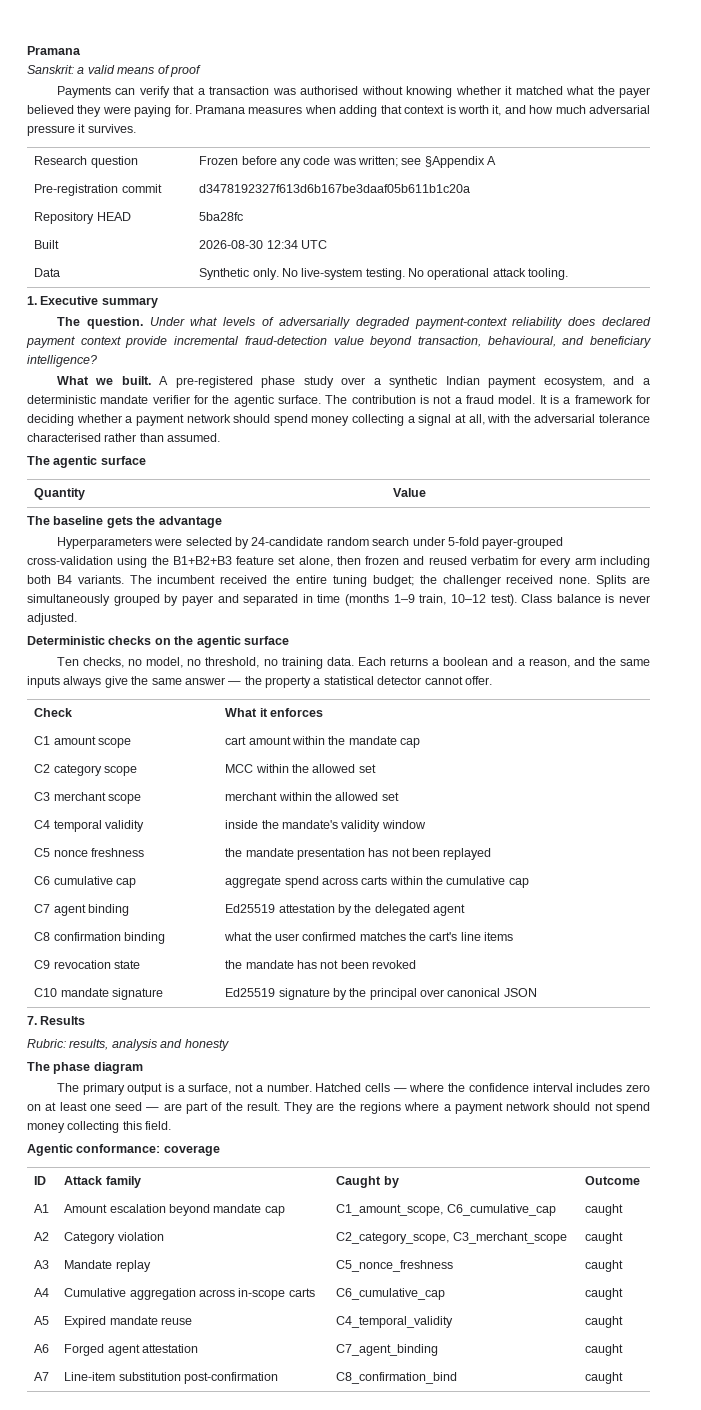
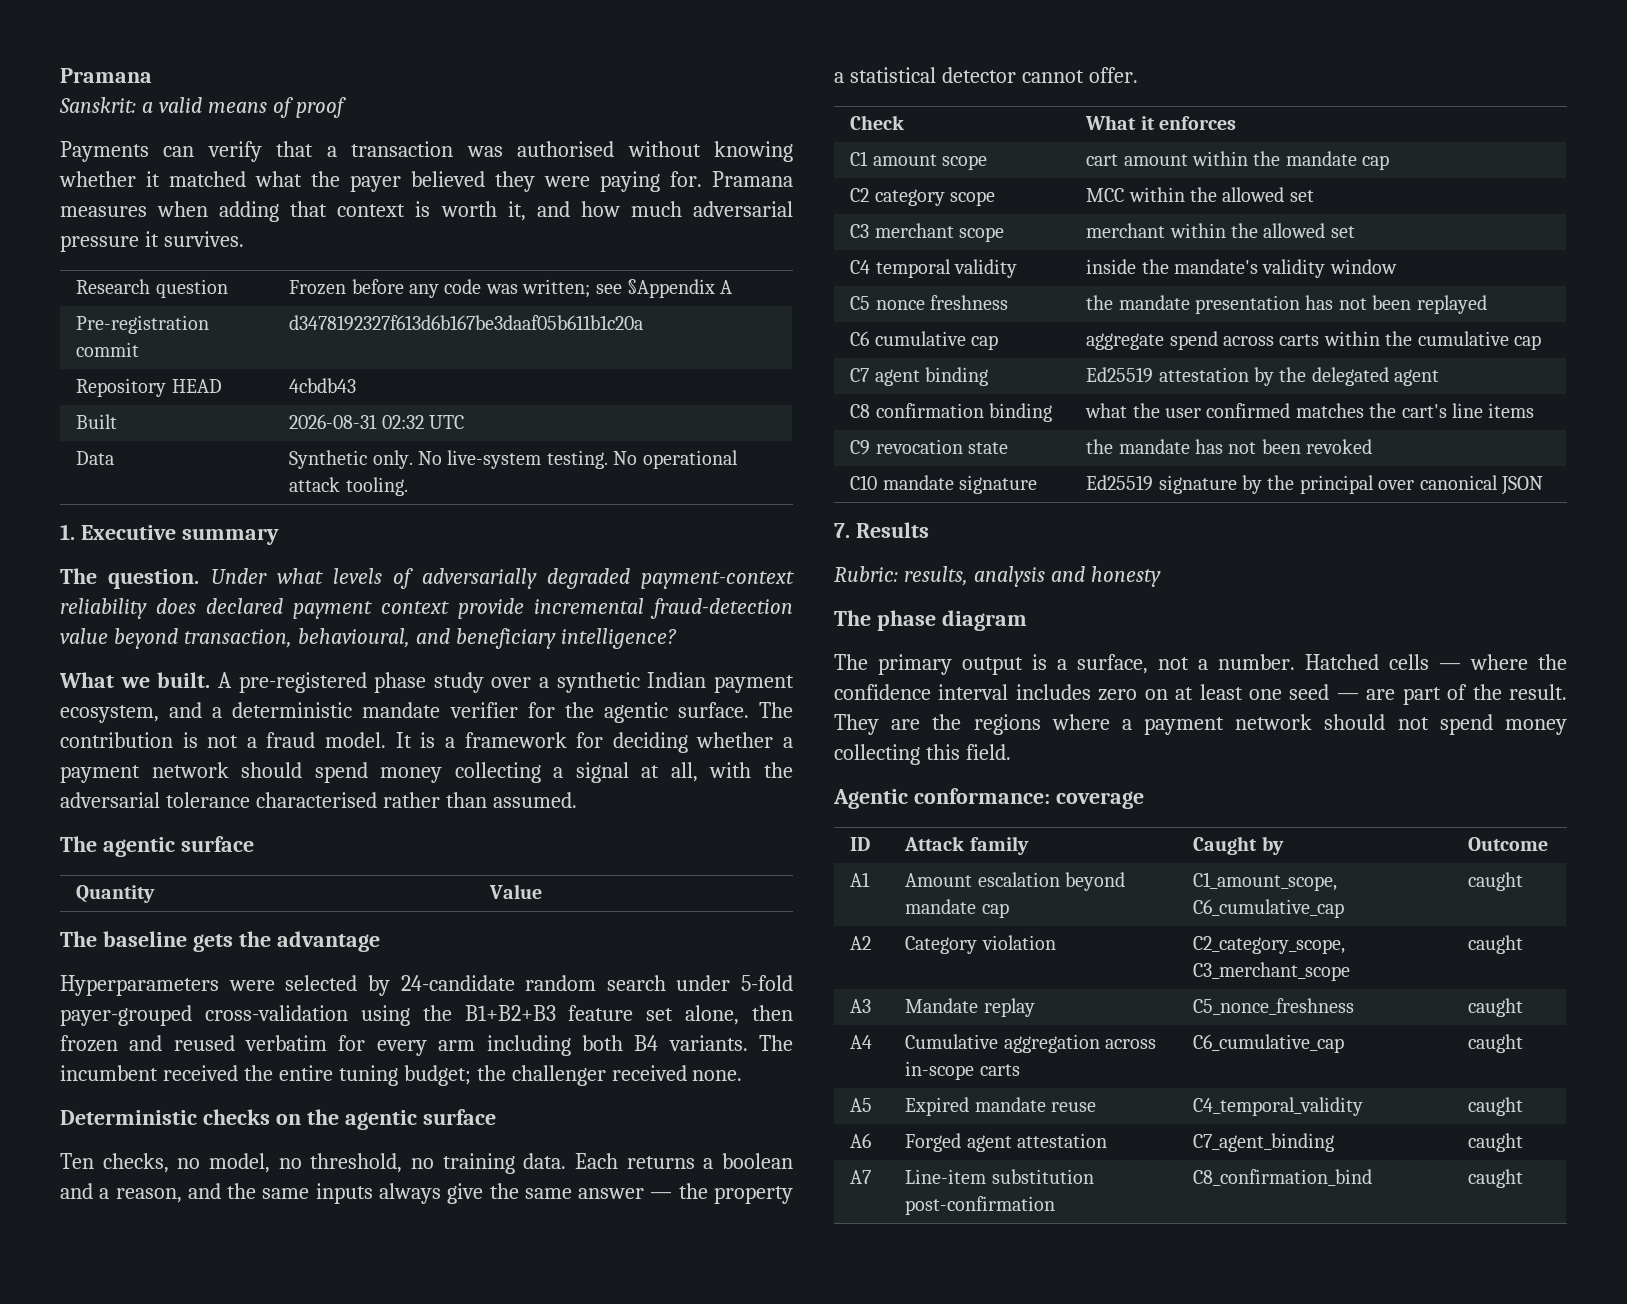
- Repository HEAD | 5ba28fc
+ Repository HEAD | 4cbdb43
- Built | 2026-08-30 12:34 UTC
+ Built | 2026-08-31 02:32 UTC
- Splits are simultaneously grouped by payer and separated in time (months 1–9 train, 10–12 test). Class balance is never adjusted.

